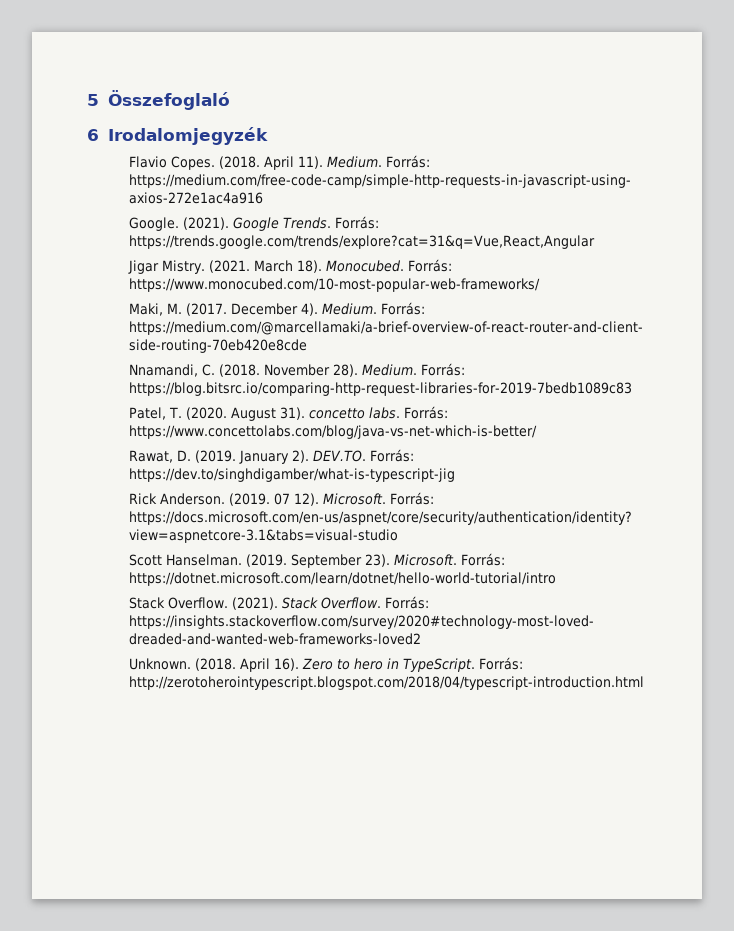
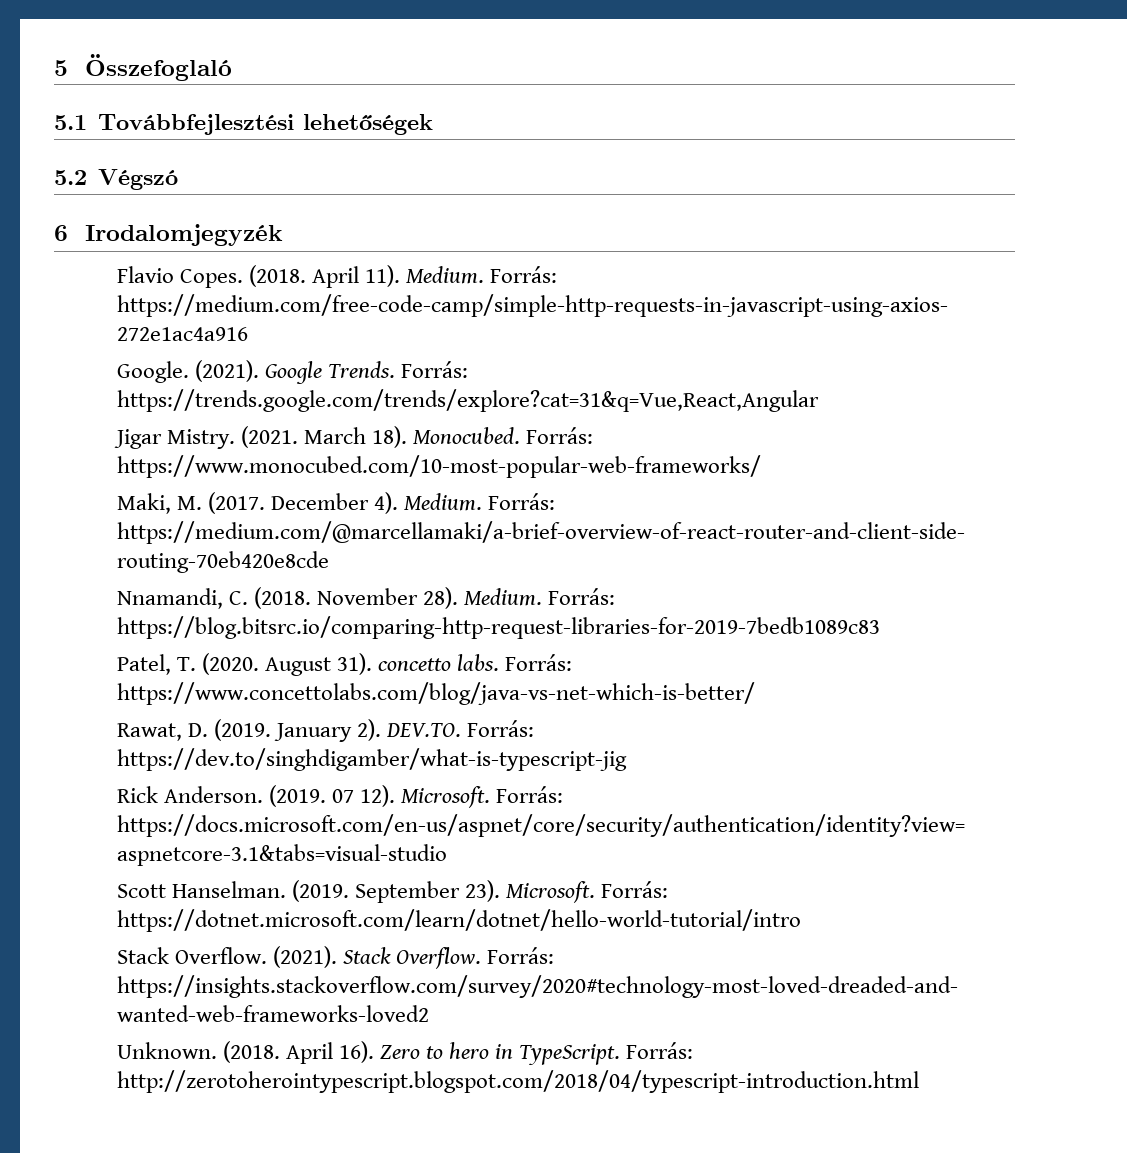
+ 5.1 Továbbfejlesztési lehetőségek
+ 5.2 Végszó

